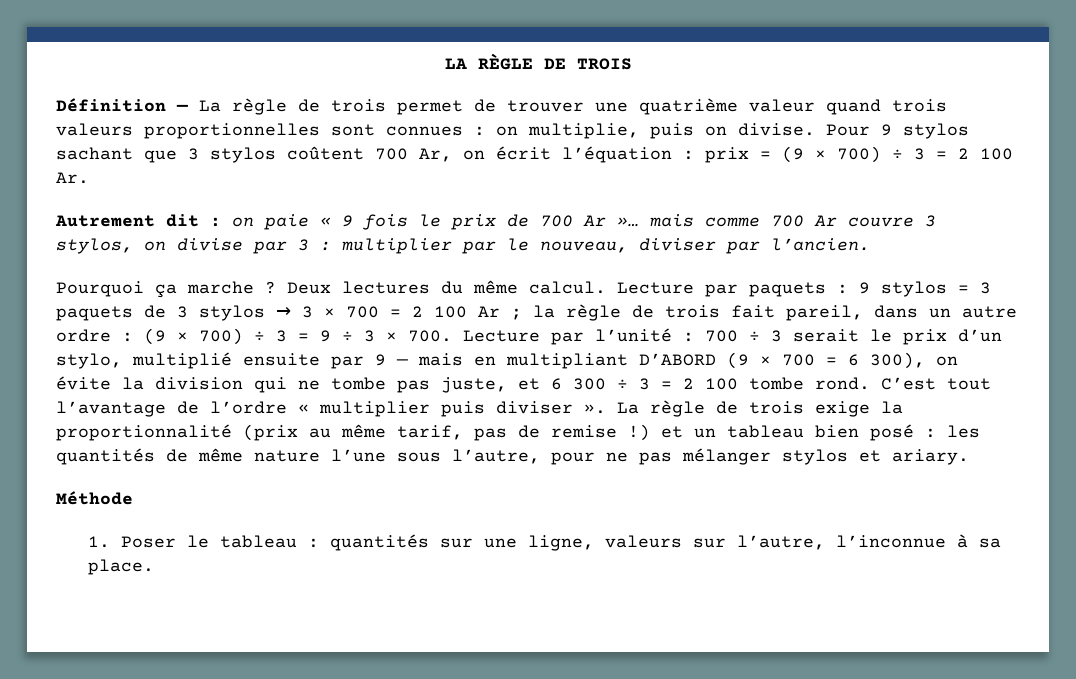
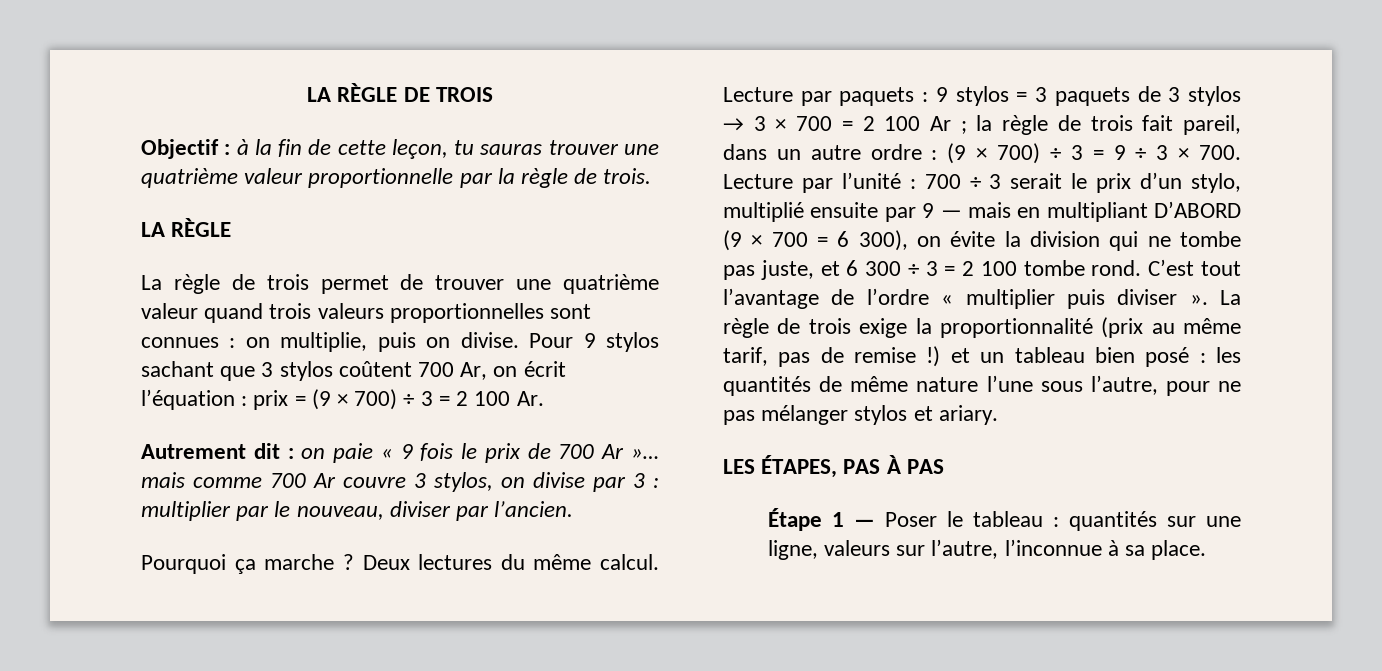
- Définition — La règle de trois permet de trouver une quatrième valeur quand trois valeurs proportionnelles sont connues : on multiplie, puis on divise.
+ Objectif : à la fin de cette leçon, tu sauras trouver une quatrième valeur proportionnelle par la règle de trois.
+ LA RÈGLE
+ La règle de trois permet de trouver une quatrième valeur quand trois valeurs proportionnelles sont connues : on multiplie, puis on divise.
- Méthode
- 1. Poser le tableau : quantités sur une ligne, valeurs sur l’autre, l’inconnue à sa place.
+ LES ÉTAPES, PAS À PAS
+ Étape 1 — Poser le tableau : quantités sur une ligne, valeurs sur l’autre, l’inconnue à sa place.

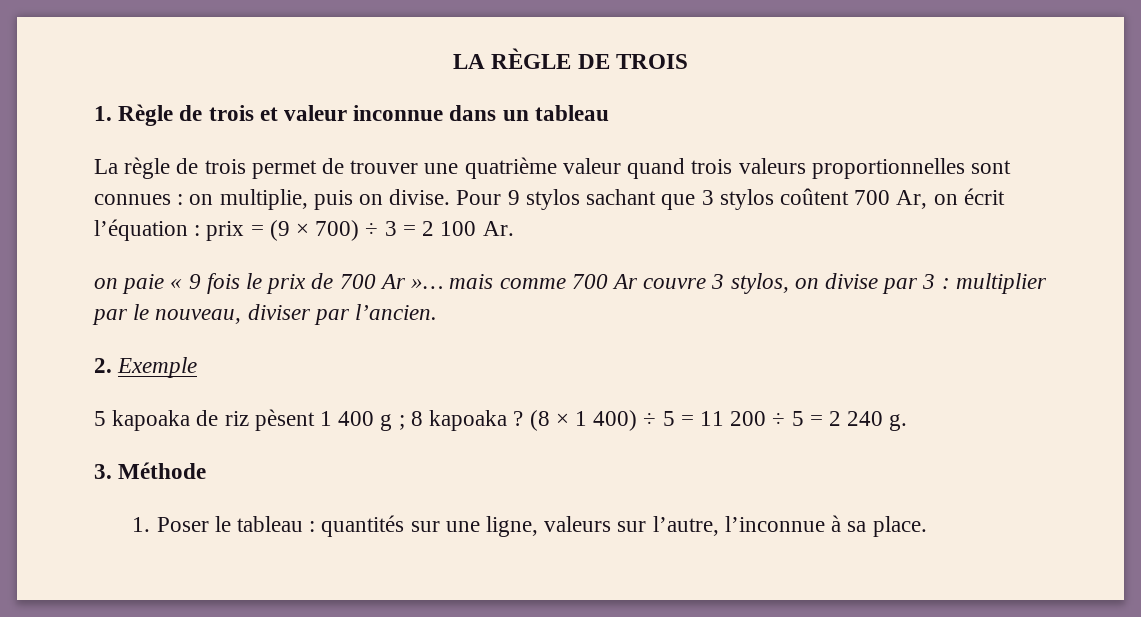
- Objectif : à la fin de cette leçon, tu sauras trouver une quatrième valeur proportionnelle par la règle de trois.
- LA RÈGLE
+ 1. Règle de trois et valeur inconnue dans un tableau
- Autrement dit : on paie « 9 fois le prix de 700 Ar »… mais comme 700 Ar couvre 3 stylos, on divise par 3 : multiplier par le nouveau, diviser par l’ancien.
+ on paie « 9 fois le prix de 700 Ar »… mais comme 700 Ar couvre 3 stylos, on divise par 3 : multiplier par le nouveau, diviser par l’ancien.
- Pourquoi ça marche ? Deux lectures du même calcul. Lecture par paquets : 9 stylos = 3 paquets de 3 stylos → 3 × 700 = 2 100 Ar ; la règle de trois fait pareil, dans un autre ordre : (9 × 700) ÷ 3 = 9 ÷ 3 × 700. Lecture par l’unité : 700 ÷ 3 serait le prix d’un stylo, multiplié ensuite par 9 — mais en multipliant D’ABORD (9 × 700 = 6 300), on évite la division qui ne tombe pas juste, et 6 300 ÷ 3 = 2 100 tombe rond. C’est tout l’avantage de l’ordre « multiplier puis diviser ». La règle de trois exige la proportionnalité (prix au même tarif, pas de remise !) et un tableau bien posé : les quantités de même nature l’une sous l’autre, pour ne pas mélanger stylos et ariary.
- LES ÉTAPES, PAS À PAS
- Étape 1 — Poser le tableau : quantités sur une ligne, valeurs sur l’autre, l’inconnue à sa place.
+ 2. Exemple
+ 5 kapoaka de riz pèsent 1 400 g ; 8 kapoaka ? (8 × 1 400) ÷ 5 = 11 200 ÷ 5 = 2 240 g.
+ 3. Méthode
+ 1. Poser le tableau : quantités sur une ligne, valeurs sur l’autre, l’inconnue à sa place.

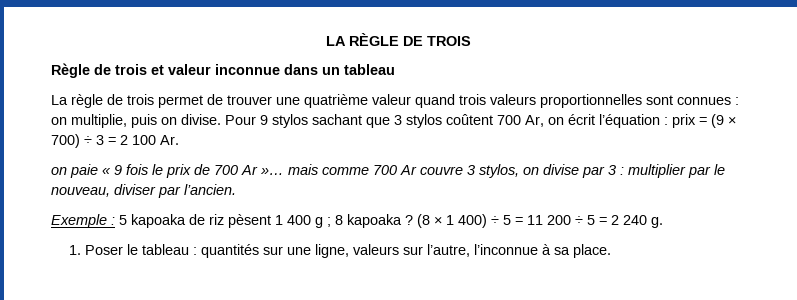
- 1. Règle de trois et valeur inconnue dans un tableau
+ Règle de trois et valeur inconnue dans un tableau
- 2. Exemple
- 5 kapoaka de riz pèsent 1 400 g ; 8 kapoaka ?
+ Exemple : 5 kapoaka de riz pèsent 1 400 g ; 8 kapoaka ?
- 3. Méthode

